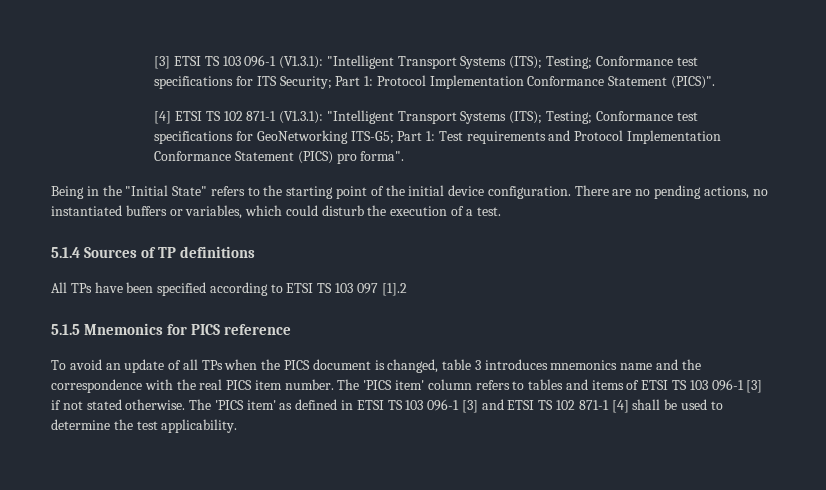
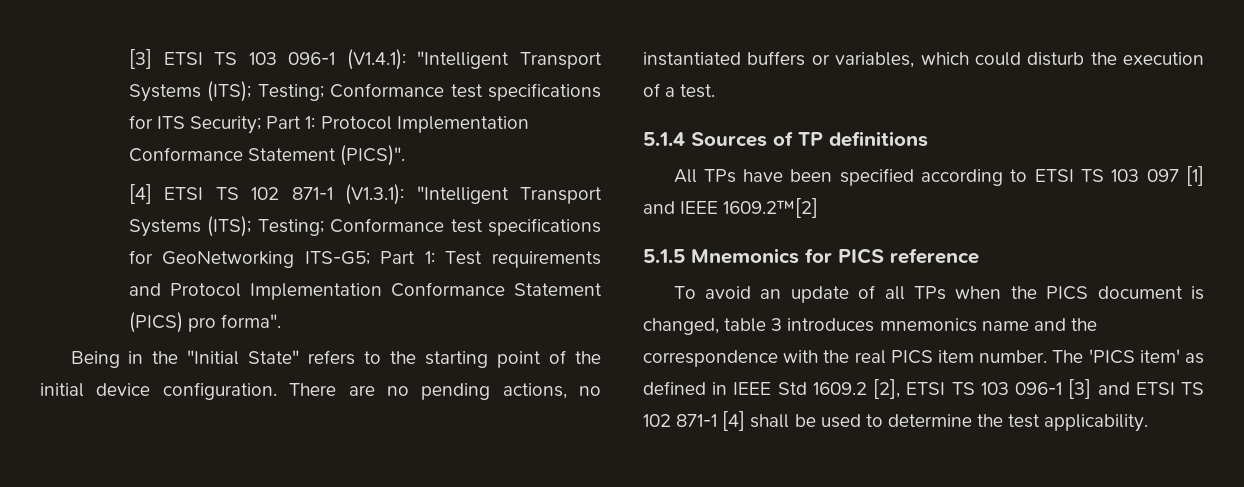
- [3] ETSI TS 103 096-1 (V1.3.1): "Intelligent Transport Systems (ITS); Testing; Conformance test specifications for ITS Security; Part 1: Protocol Implementation Conformance Statement (PICS)".
+ [3] ETSI TS 103 096-1 (V1.4.1): "Intelligent Transport Systems (ITS); Testing; Conformance test specifications for ITS Security; Part 1: Protocol Implementation Conformance Statement (PICS)".
- All TPs have been specified according to ETSI TS 103 097 [1].2
+ All TPs have been specified according to ETSI TS 103 097 [1] and IEEE 1609.2™[2]
- The 'PICS item' column refers to tables and items of ETSI TS 103 096-1 [3] if not stated otherwise. The 'PICS item' as defined in ETSI TS 103 096-1 [3] and ETSI TS 102 871-1 [4] shall be used to determine the test applicability.
+ The 'PICS item' as defined in IEEE Std 1609.2 [2], ETSI TS 103 096-1 [3] and ETSI TS 102 871-1 [4] shall be used to determine the test applicability.

